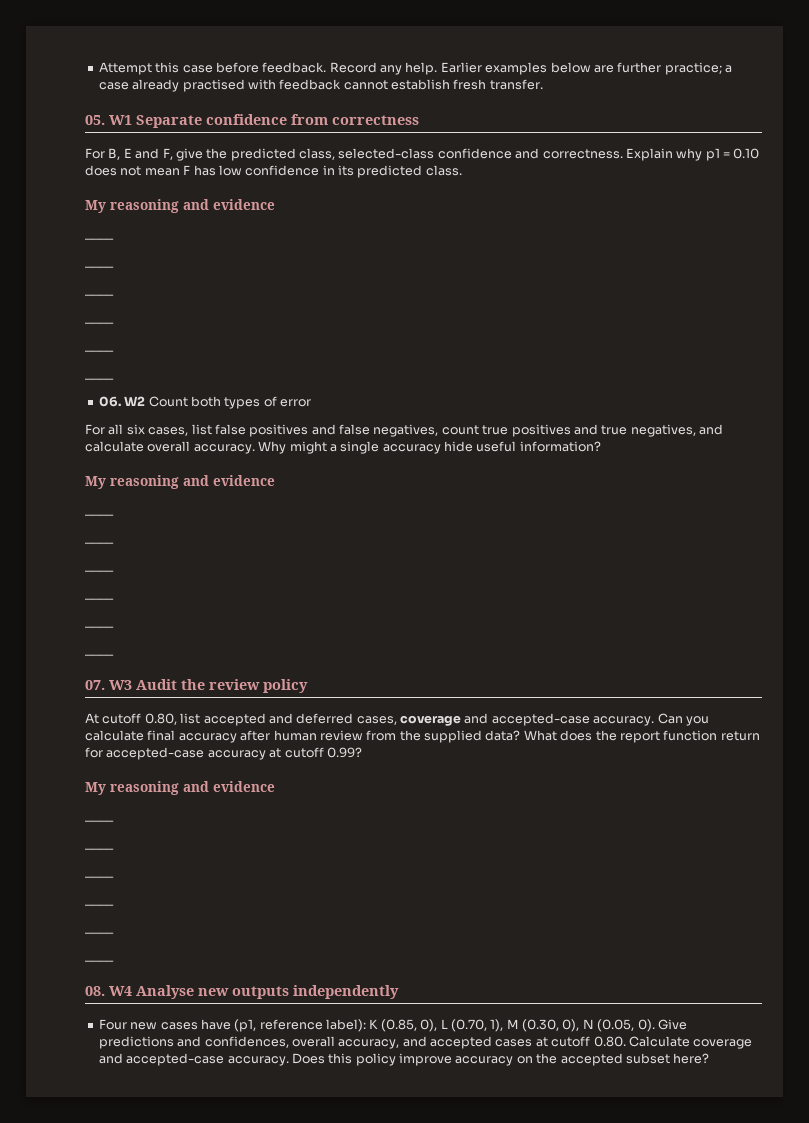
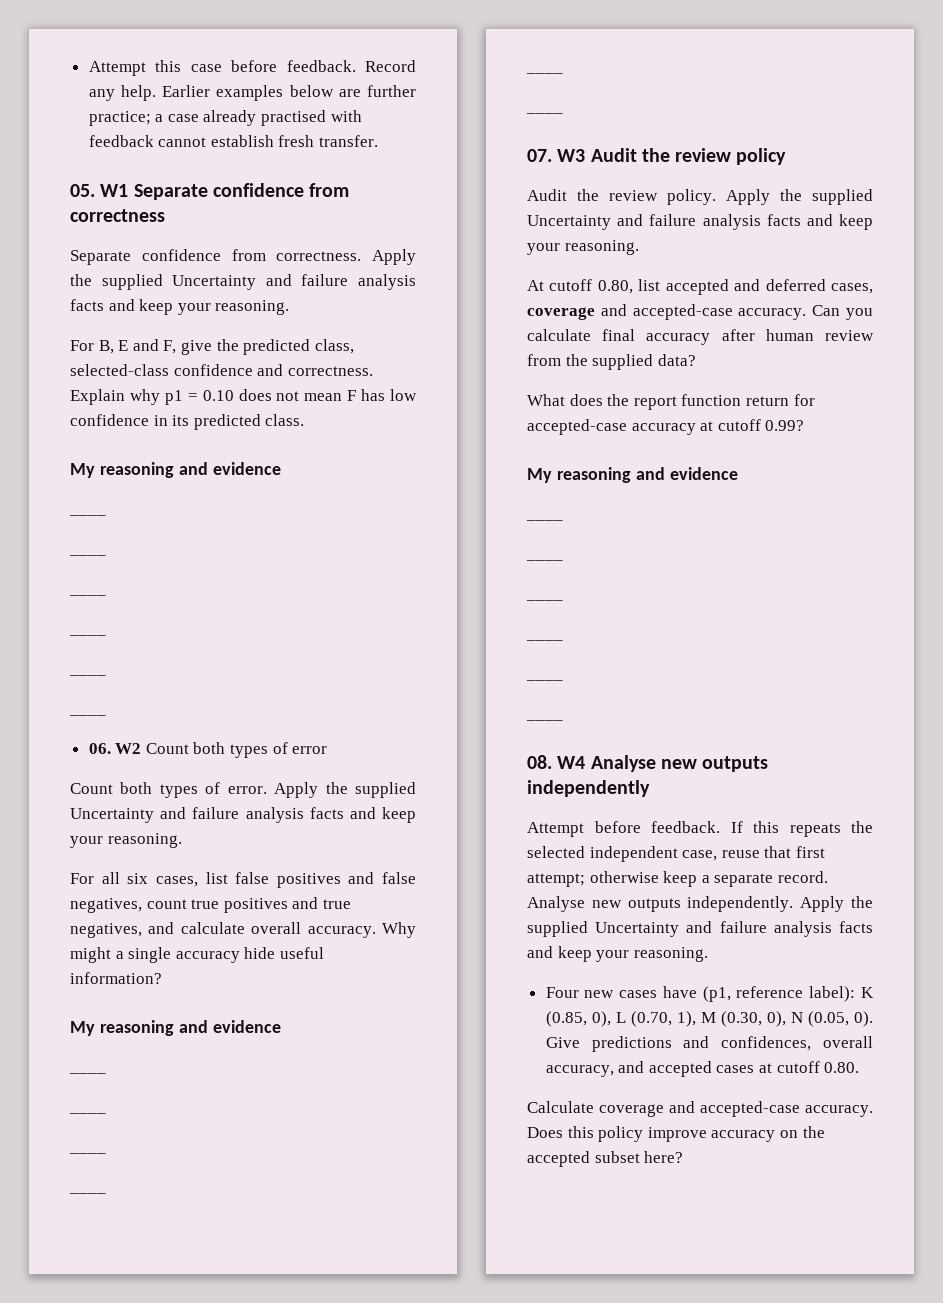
+ Separate confidence from correctness. Apply the supplied Uncertainty and failure analysis facts and keep your reasoning.
+ Count both types of error. Apply the supplied Uncertainty and failure analysis facts and keep your reasoning.
+ Audit the review policy. Apply the supplied Uncertainty and failure analysis facts and keep your reasoning.
- Can you calculate final accuracy after human review from the supplied data? What does the report function return for accepted-case accuracy at cutoff 0.99?
+ Can you calculate final accuracy after human review from the supplied data?
+ What does the report function return for accepted-case accuracy at cutoff 0.99?
+ Attempt before feedback. If this repeats the selected independent case, reuse that first attempt; otherwise keep a separate record. Analyse new outputs independently. Apply the supplied Uncertainty and failure analysis facts and keep your reasoning.
- Give predictions and confidences, overall accuracy, and accepted cases at cutoff 0.80. Calculate coverage and accepted-case accuracy.
+ Give predictions and confidences, overall accuracy, and accepted cases at cutoff 0.80.
+ Calculate coverage and accepted-case accuracy.

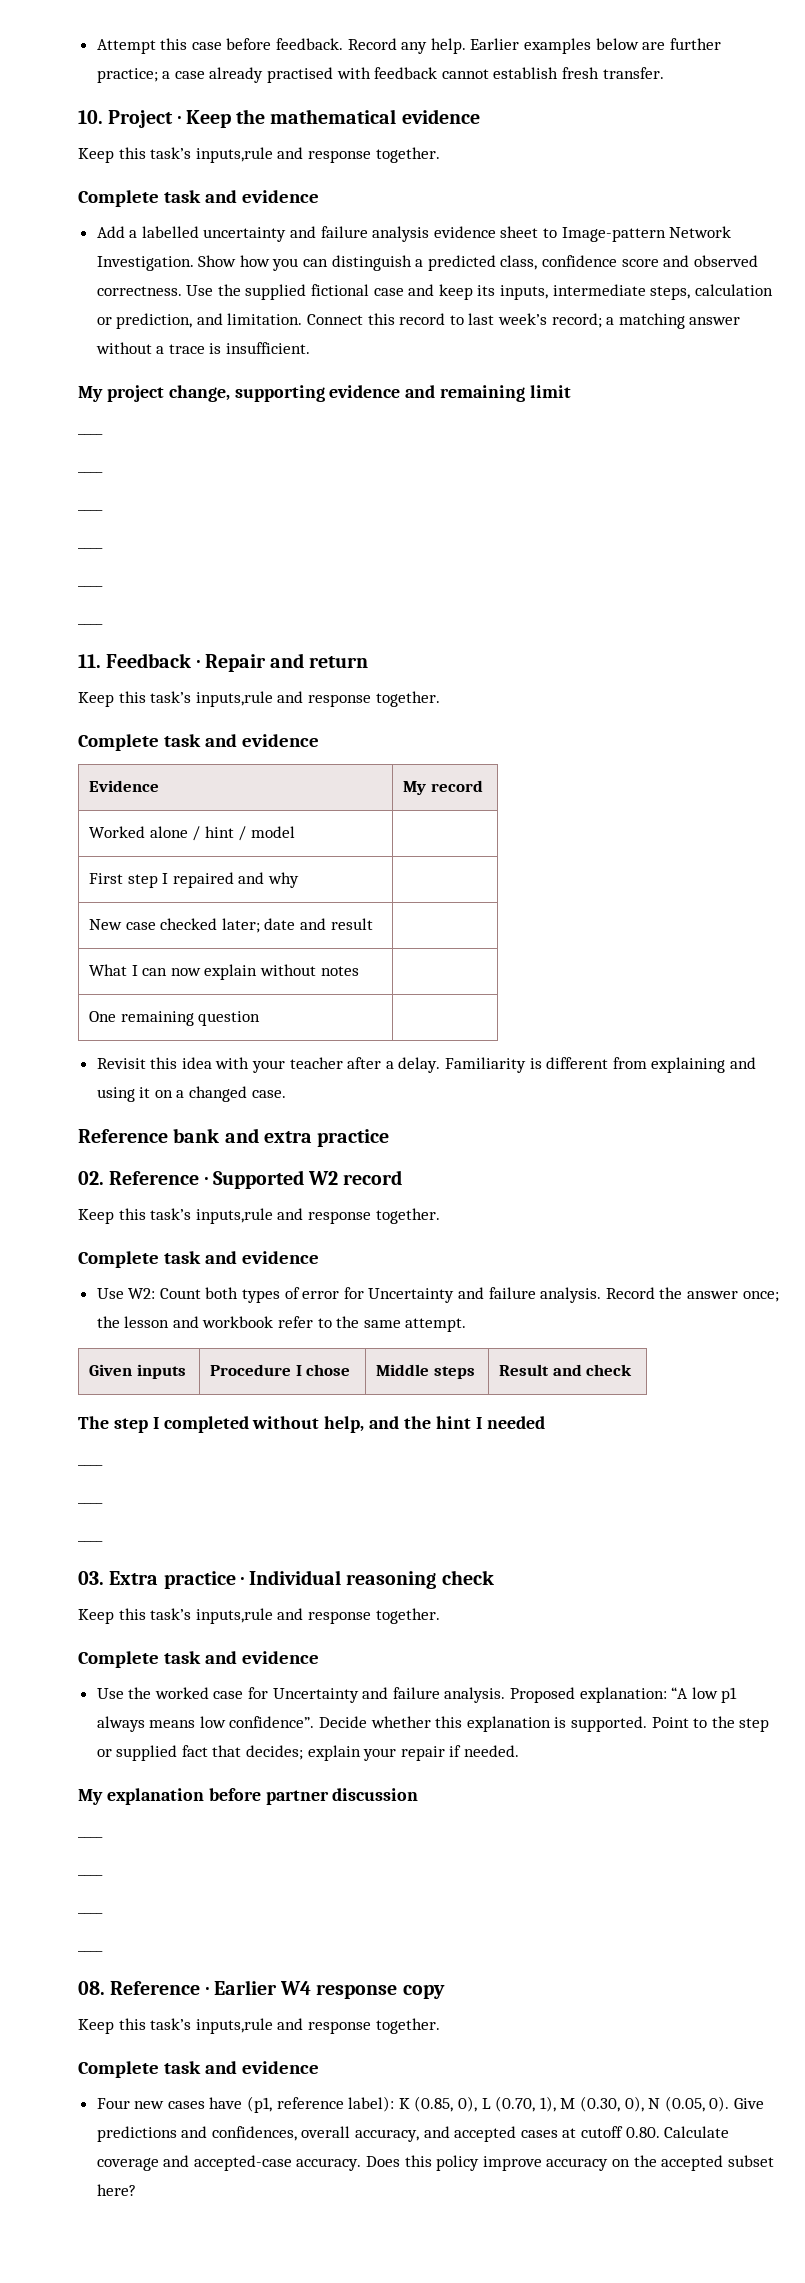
- 05. W1 Separate confidence from correctness
- Separate confidence from correctness. Apply the supplied Uncertainty and failure analysis facts and keep your reasoning.
- For B, E and F, give the predicted class, selected-class confidence and correctness. Explain why p1 = 0.10 does not mean F has low confidence in its predicted class.
- My reasoning and evidence
+ 10. Project · Keep the mathematical evidence
+ Keep this task’s inputs,rule and response together.
+ Complete task and evidence
+ Add a labelled uncertainty and failure analysis evidence sheet to Image-pattern Network Investigation. Show how you can distinguish a predicted class, confidence score and observed correctness. Use the supplied fictional case and keep its inputs, intermediate steps, calculation or prediction, and limitation. Connect this record to last week’s record; a matching answer without a trace is insufficient.
+ My project change, supporting evidence and remaining limit
  ____
  ____
  ____
  ____
  ____
  ____
- 06. W2 Count both types of error
- Count both types of error. Apply the supplied Uncertainty and failure analysis facts and keep your reasoning.
- For all six cases, list false positives and false negatives, count true positives and true negatives, and calculate overall accuracy. Why might a single accuracy hide useful information?
- My reasoning and evidence
+ 11. Feedback · Repair and return
+ Keep this task’s inputs,rule and response together.
+ Complete task and evidence
+ Evidence | My record
+ Worked alone / hint / model |
+ First step I repaired and why |
+ New case checked later; date and result |
+ What I can now explain without notes |
+ One remaining question |
+ Revisit this idea with your teacher after a delay. Familiarity is different from explaining and using it on a changed case.
+ Reference bank and extra practice
+ 02. Reference · Supported W2 record
+ Keep this task’s inputs,rule and response together.
+ Complete task and evidence
+ Use W2: Count both types of error for Uncertainty and failure analysis. Record the answer once; the lesson and workbook refer to the same attempt.
+ Given inputs | Procedure I chose | Middle steps | Result and check
+ The step I completed without help, and the hint I needed
  ____
  ____
  ____
- ____
- ____
- ____
- 07. W3 Audit the review policy
- Audit the review policy. Apply the supplied Uncertainty and failure analysis facts and keep your reasoning.
- At cutoff 0.80, list accepted and deferred cases, coverage and accepted-case accuracy. Can you calculate final accuracy after human review from the supplied data?
- What does the report function return for accepted-case accuracy at cutoff 0.99?
- My reasoning and evidence
- ____
- ____
+ 03. Extra practice · Individual reasoning check
+ Keep this task’s inputs,rule and response together.
+ Complete task and evidence
+ Use the worked case for Uncertainty and failure analysis. Proposed explanation: “A low p1 always means low confidence”. Decide whether this explanation is supported. Point to the step or supplied fact that decides; explain your repair if needed.
+ My explanation before partner discussion
- 08. W4 Analyse new outputs independently
- Attempt before feedback. If this repeats the selected independent case, reuse that first attempt; otherwise keep a separate record. Analyse new outputs independently. Apply the supplied Uncertainty and failure analysis facts and keep your reasoning.
+ 08. Reference · Earlier W4 response copy
+ Keep this task’s inputs,rule and response together.
+ Complete task and evidence
- Give predictions and confidences, overall accuracy, and accepted cases at cutoff 0.80.
- Calculate coverage and accepted-case accuracy.
+ Give predictions and confidences, overall accuracy, and accepted cases at cutoff 0.80. Calculate coverage and accepted-case accuracy.

